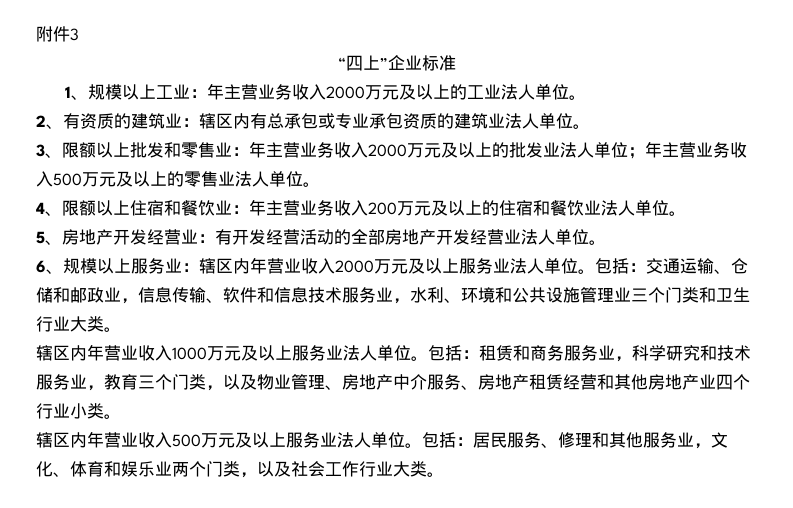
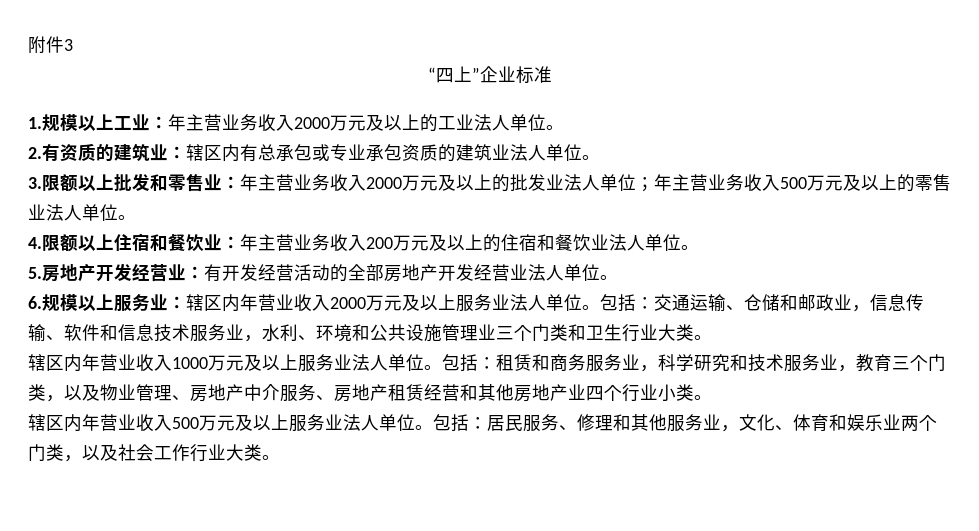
- 1、规模以上工业：年主营业务收入2000万元及以上的工业法人单位。
+ 1.规模以上工业：年主营业务收入2000万元及以上的工业法人单位。
- 2、有资质的建筑业：辖区内有总承包或专业承包资质的建筑业法人单位。
+ 2.有资质的建筑业：辖区内有总承包或专业承包资质的建筑业法人单位。
- 3、限额以上批发和零售业：年主营业务收入2000万元及以上的批发业法人单位；年主营业务收入500万元及以上的零售业法人单位。
+ 3.限额以上批发和零售业：年主营业务收入2000万元及以上的批发业法人单位；年主营业务收入500万元及以上的零售业法人单位。
- 4、限额以上住宿和餐饮业：年主营业务收入200万元及以上的住宿和餐饮业法人单位。
+ 4.限额以上住宿和餐饮业：年主营业务收入200万元及以上的住宿和餐饮业法人单位。
- 5、房地产开发经营业：有开发经营活动的全部房地产开发经营业法人单位。
+ 5.房地产开发经营业：有开发经营活动的全部房地产开发经营业法人单位。
- 6、规模以上服务业：辖区内年营业收入2000万元及以上服务业法人单位。
+ 6.规模以上服务业：辖区内年营业收入2000万元及以上服务业法人单位。

